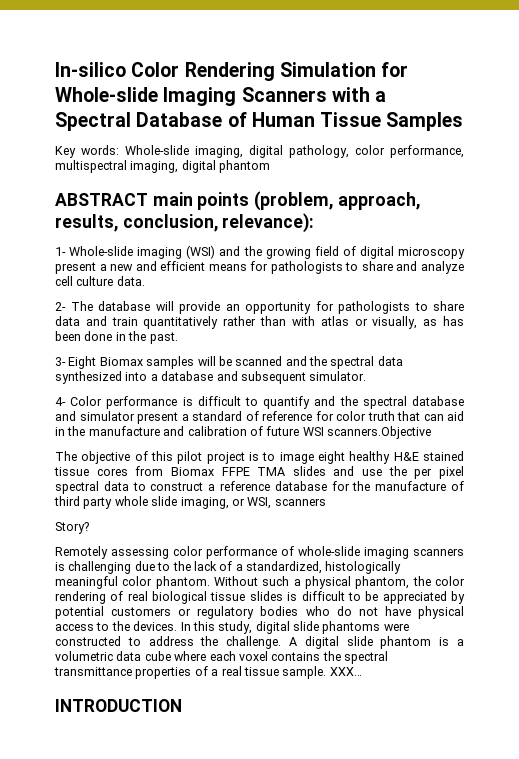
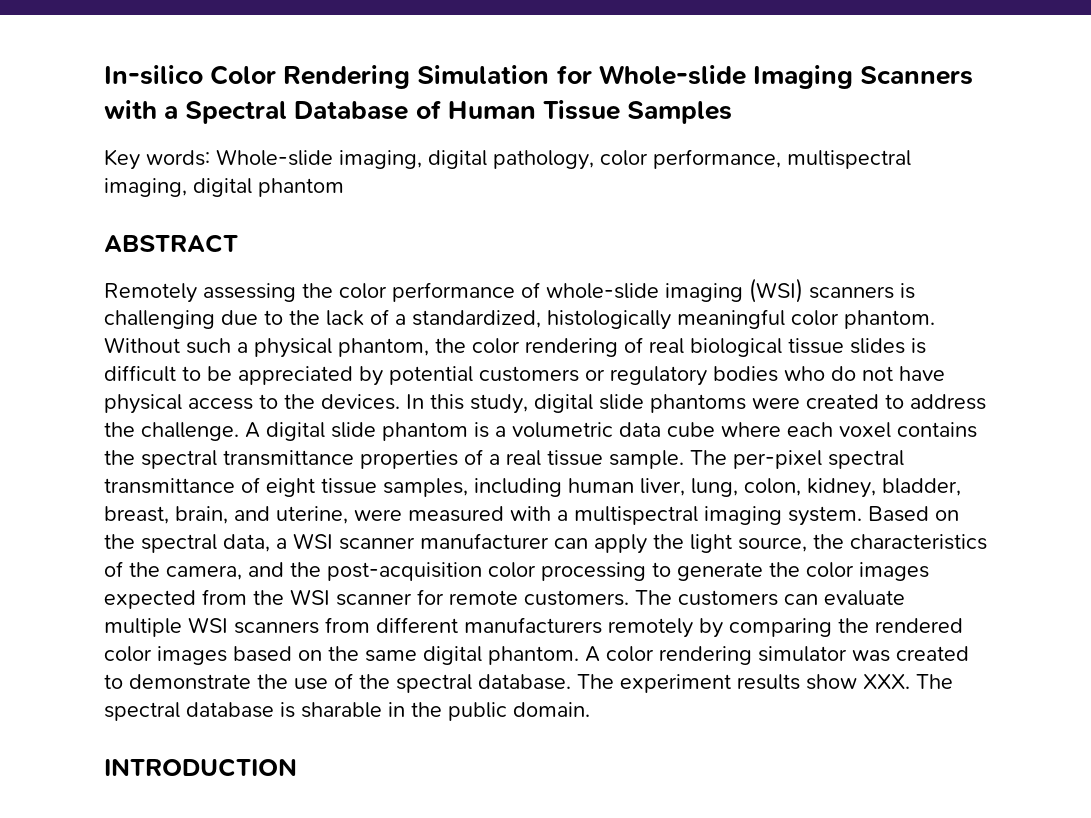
- ABSTRACT main points (problem, approach, results, conclusion, relevance):
- 1- Whole-slide imaging (WSI) and the growing field of digital microscopy present a new and efficient means for pathologists to share and analyze cell culture data.
- 2- The database will provide an opportunity for pathologists to share data and train quantitatively rather than with atlas or visually, as has been done in the past.
- 3- Eight Biomax samples will be scanned and the spectral data synthesized into a database and subsequent simulator.
- 4- Color performance is difficult to quantify and the spectral database and simulator present a standard of reference for color truth that can aid in the manufacture and calibration of future WSI scanners.Objective
- The objective of this pilot project is to image eight healthy H&E stained tissue cores from Biomax FFPE TMA slides and use the per pixel spectral data to construct a reference database for the manufacture of third party whole slide imaging, or WSI, scanners
- Story?
+ ABSTRACT
- Remotely assessing color performance of whole-slide imaging scanners is challenging due to the lack of a standardized, histologically meaningful color phantom.
+ Remotely assessing the color performance of whole-slide imaging (WSI) scanners is challenging due to the lack of a standardized, histologically meaningful color phantom.
- In this study, digital slide phantoms were constructed to address the challenge.
+ In this study, digital slide phantoms were created to address the challenge.
- XXX…
+ The per-pixel spectral transmittance of eight tissue samples, including human liver, lung, colon, kidney, bladder, breast, brain, and uterine, were measured with a multispectral imaging system. Based on the spectral data, a WSI scanner manufacturer can apply the light source, the characteristics of the camera, and the post-acquisition color processing to generate the color images expected from the WSI scanner for remote customers. The customers can evaluate multiple WSI scanners from different manufacturers remotely by comparing the rendered color images based on the same digital phantom. A color rendering simulator was created to demonstrate the use of the spectral database. The experiment results show XXX. The spectral database is sharable in the public domain.

